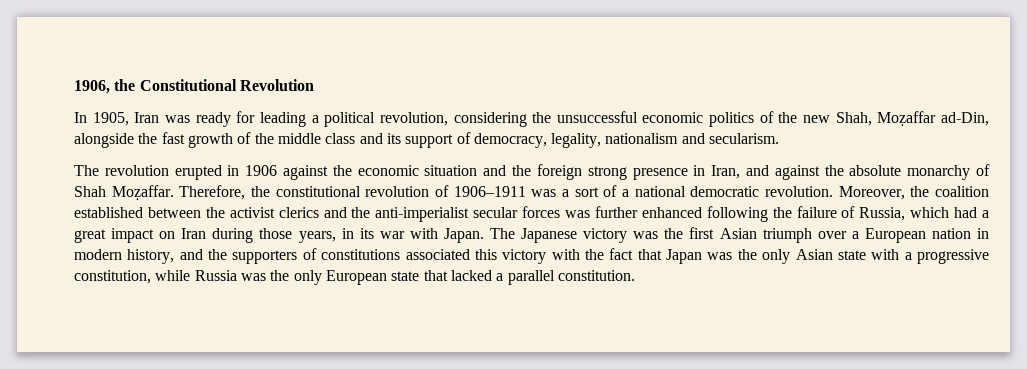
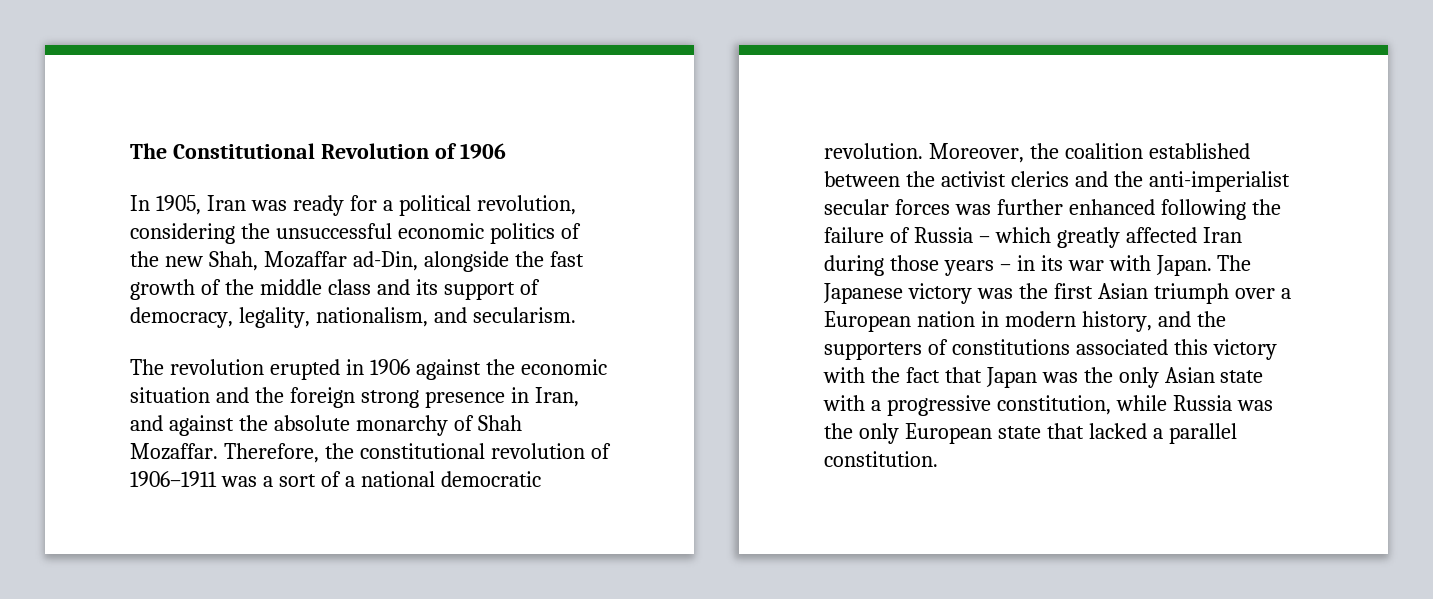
- 1906, the Constitutional Revolution
+ The Constitutional Revolution of 1906
- In 1905, Iran was ready for leading a political revolution, considering the unsuccessful economic politics of the new Shah, Moẓaffar ad-Din, alongside the fast growth of the middle class and its support of democracy, legality, nationalism and secularism.
+ In 1905, Iran was ready for a political revolution, considering the unsuccessful economic politics of the new Shah, Mozaffar ad-Din, alongside the fast growth of the middle class and its support of democracy, legality, nationalism, and secularism.
- The revolution erupted in 1906 against the economic situation and the foreign strong presence in Iran, and against the absolute monarchy of Shah Moẓaffar.
+ The revolution erupted in 1906 against the economic situation and the foreign strong presence in Iran, and against the absolute monarchy of Shah Mozaffar.
- Moreover, the coalition established between the activist clerics and the anti-imperialist secular forces was further enhanced following the failure of Russia, which had a great impact on Iran during those years, in its war with Japan.
+ Moreover, the coalition established between the activist clerics and the anti-imperialist secular forces was further enhanced following the failure of Russia – which greatly affected Iran during those years – in its war with Japan.

